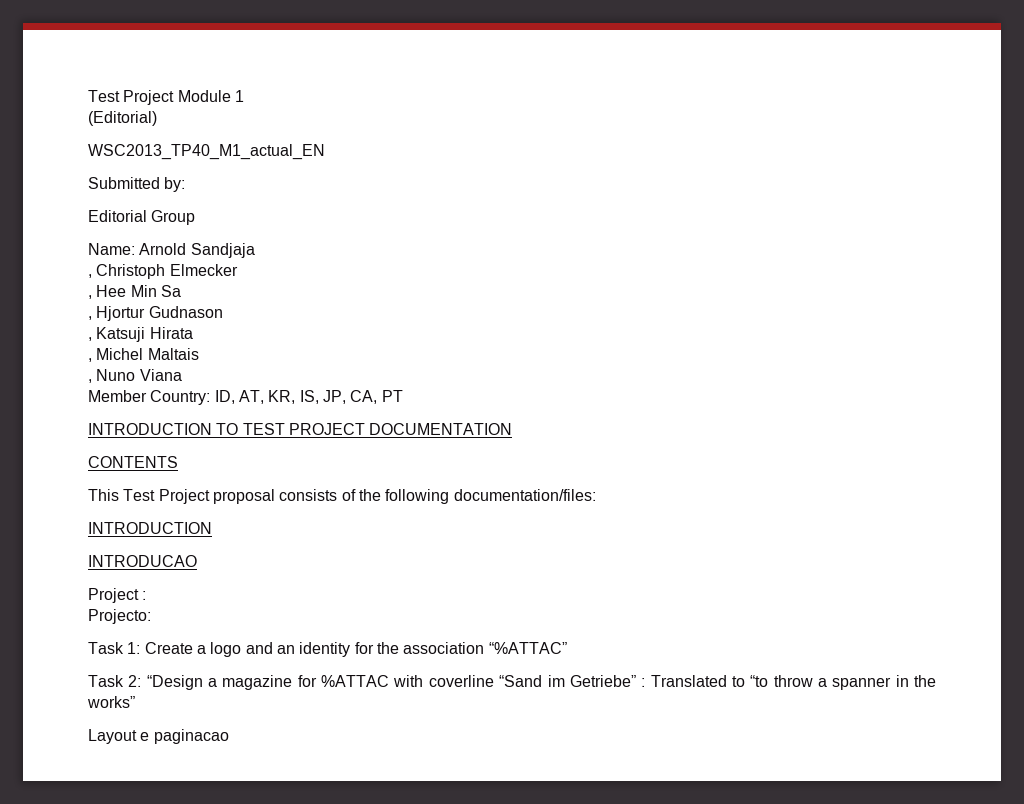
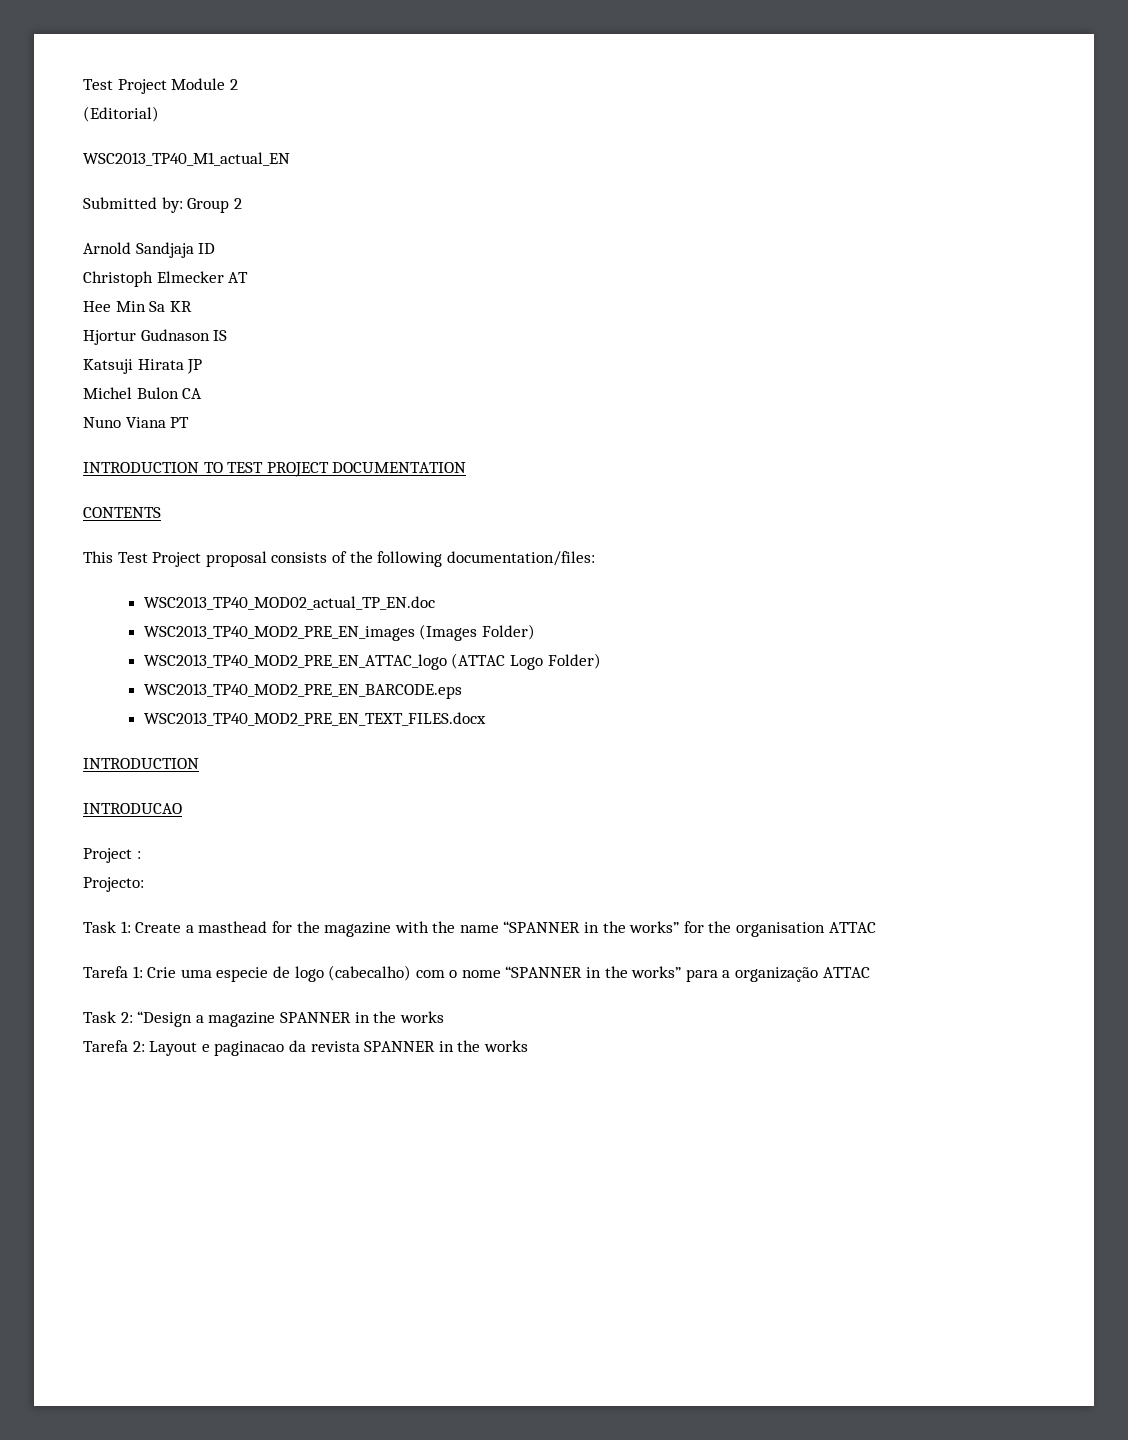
- Test Project Module 1
+ Test Project Module 2
- Submitted by:
- Editorial Group
- Name: Arnold Sandjaja
- , Christoph Elmecker
- , Hee Min Sa
- , Hjortur Gudnason
- , Katsuji Hirata
- , Michel Maltais
- , Nuno Viana
- Member Country: ID, AT, KR, IS, JP, CA, PT
+ Submitted by: Group 2
+ Arnold Sandjaja ID
+ Christoph Elmecker AT
+ Hee Min Sa KR
+ Hjortur Gudnason IS
+ Katsuji Hirata JP
+ Michel Bulon CA
+ Nuno Viana PT
+ WSC2013_TP40_MOD02_actual_TP_EN.doc
+ WSC2013_TP40_MOD2_PRE_EN_images (Images Folder)
+ WSC2013_TP40_MOD2_PRE_EN_ATTAC_logo (ATTAC Logo Folder)
+ WSC2013_TP40_MOD2_PRE_EN_BARCODE.eps
+ WSC2013_TP40_MOD2_PRE_EN_TEXT_FILES.docx
- Task 1: Create a logo and an identity for the association “%ATTAC”
+ Task 1: Create a masthead for the magazine with the name “SPANNER in the works” for the organisation ATTAC
+ Tarefa 1: Crie uma especie de logo (cabecalho) com o nome “SPANNER in the works” para a organização ATTAC
- Task 2: “Design a magazine for %ATTAC with coverline “Sand im Getriebe” : Translated to “to throw a spanner in the works”
- Layout e paginacao
+ Task 2: “Design a magazine SPANNER in the works
+ Tarefa 2: Layout e paginacao da revista SPANNER in the works

